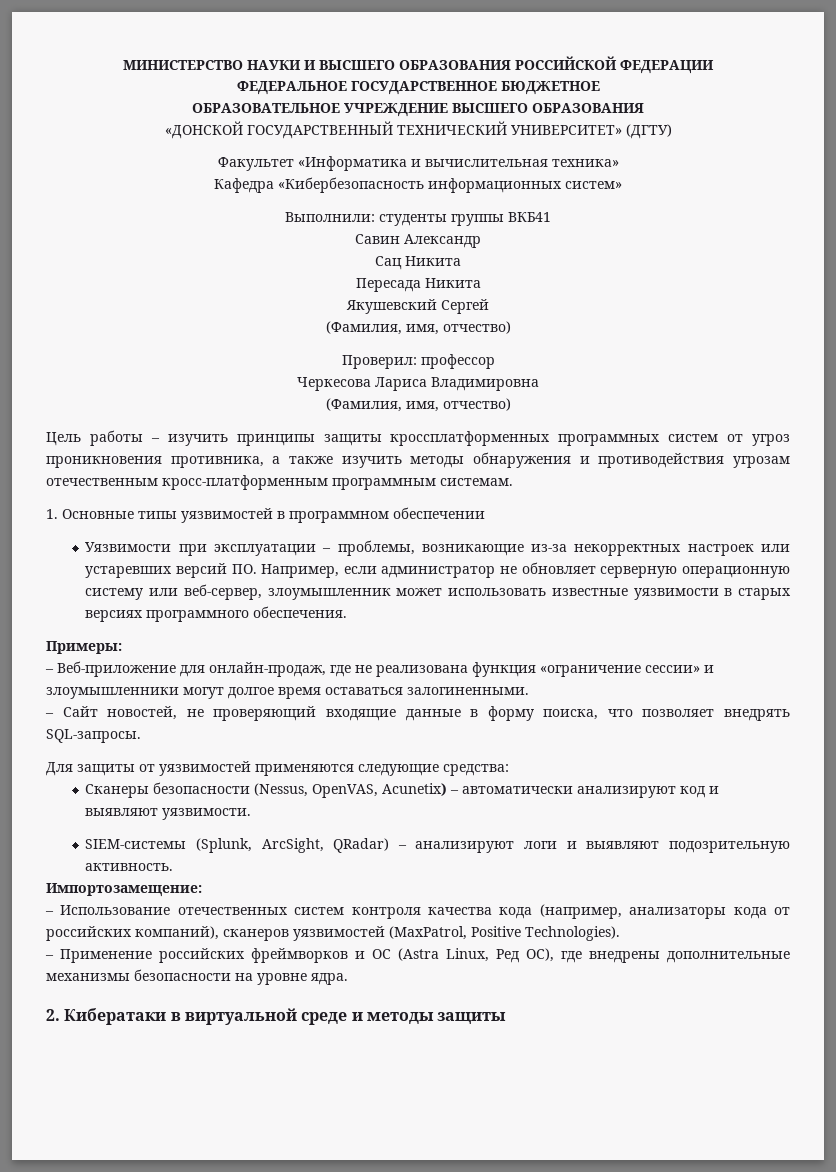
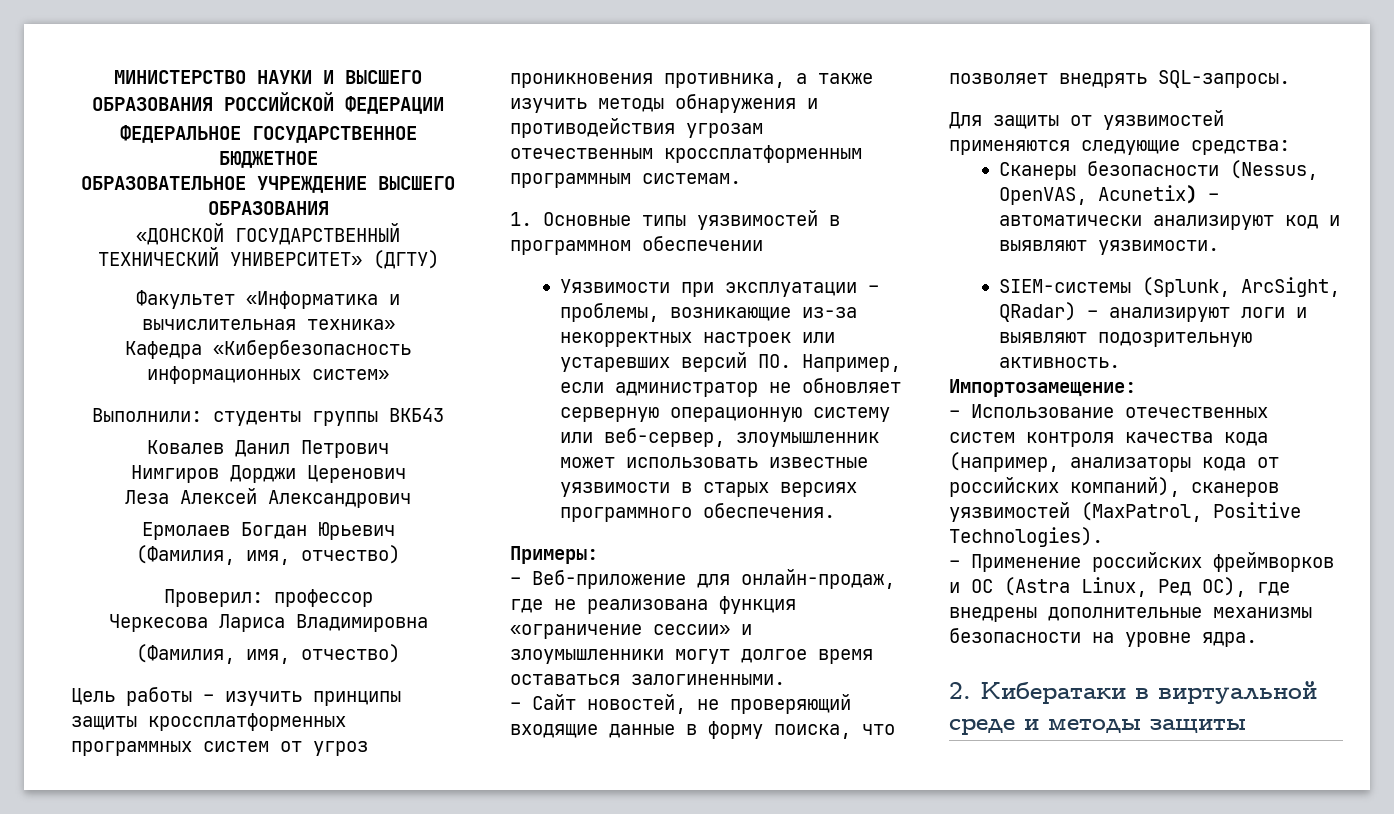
- Выполнили: студенты группы ВКБ41
- Савин Александр
- Сац Никита
- Пересада Никита
- Якушевский Сергей
+ Выполнили: студенты группы ВКБ43
+ Ковалев Данил Петрович
+ Нимгиров Дорджи Церенович
+ Леза Алексей Александрович
+ Ермолаев Богдан Юрьевич
- Цель работы – изучить принципы защиты кроссплатформенных программных систем от угроз проникновения противника, а также изучить методы обнаружения и противодействия угрозам отечественным кросс-платформенным программным системам.
+ Цель работы – изучить принципы защиты кроссплатформенных программных систем от угроз проникновения противника, а также изучить методы обнаружения и противодействия угрозам отечественным кроссплатформенным программным системам.

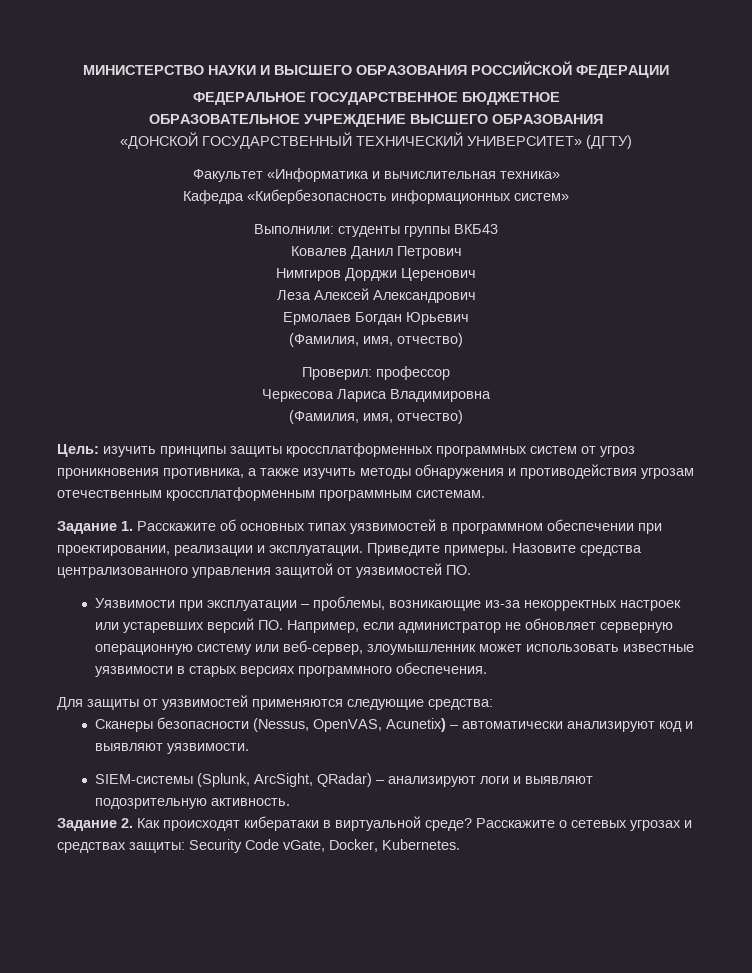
- Цель работы – изучить принципы защиты кроссплатформенных программных систем от угроз проникновения противника, а также изучить методы обнаружения и противодействия угрозам отечественным кроссплатформенным программным системам.
+ Цель: изучить принципы защиты кроссплатформенных программных систем от угроз проникновения противника, а также изучить методы обнаружения и противодействия угрозам отечественным кроссплатформенным программным системам.
- 1. Основные типы уязвимостей в программном обеспечении
+ Задание 1. Расскажите об основных типах уязвимостей в программном обеспечении при проектировании, реализации и эксплуатации. Приведите примеры. Назовите средства централизованного управления защитой от уязвимостей ПО.
- Примеры:
- – Веб-приложение для онлайн-продаж, где не реализована функция «ограничение сессии» и злоумышленники могут долгое время оставаться залогиненными.
- – Сайт новостей, не проверяющий входящие данные в форму поиска, что позволяет внедрять SQL-запросы.
- Импортозамещение:
- – Использование отечественных систем контроля качества кода (например, анализаторы кода от российских компаний), сканеров уязвимостей (MaxPatrol, Positive Technologies).
- – Применение российских фреймворков и ОС (Astra Linux, Ред ОС), где внедрены дополнительные механизмы безопасности на уровне ядра.
- 2. Кибератаки в виртуальной среде и методы защиты
+ Задание 2. Как происходят кибератаки в виртуальной среде? Расскажите о сетевых угрозах и средствах защиты: Security Code vGate, Docker, Kubernetes.

